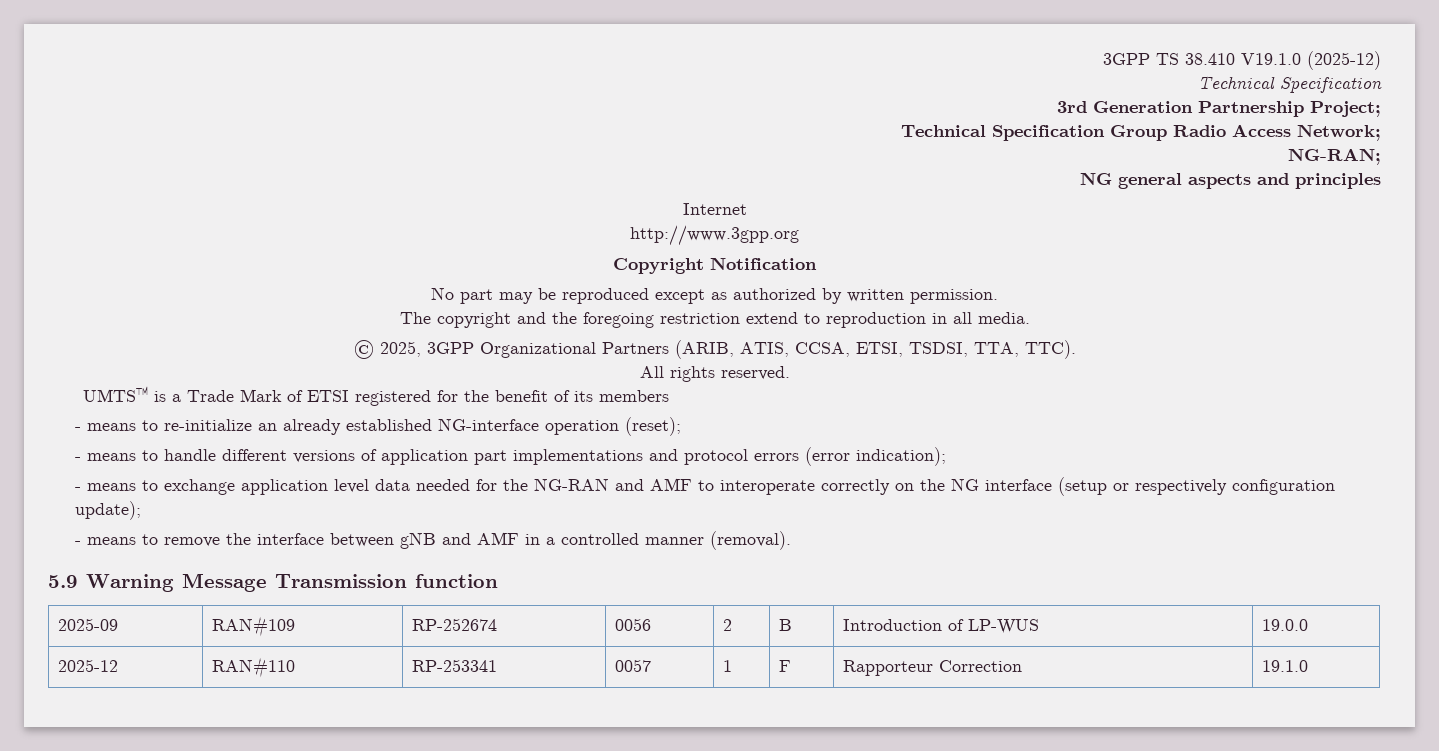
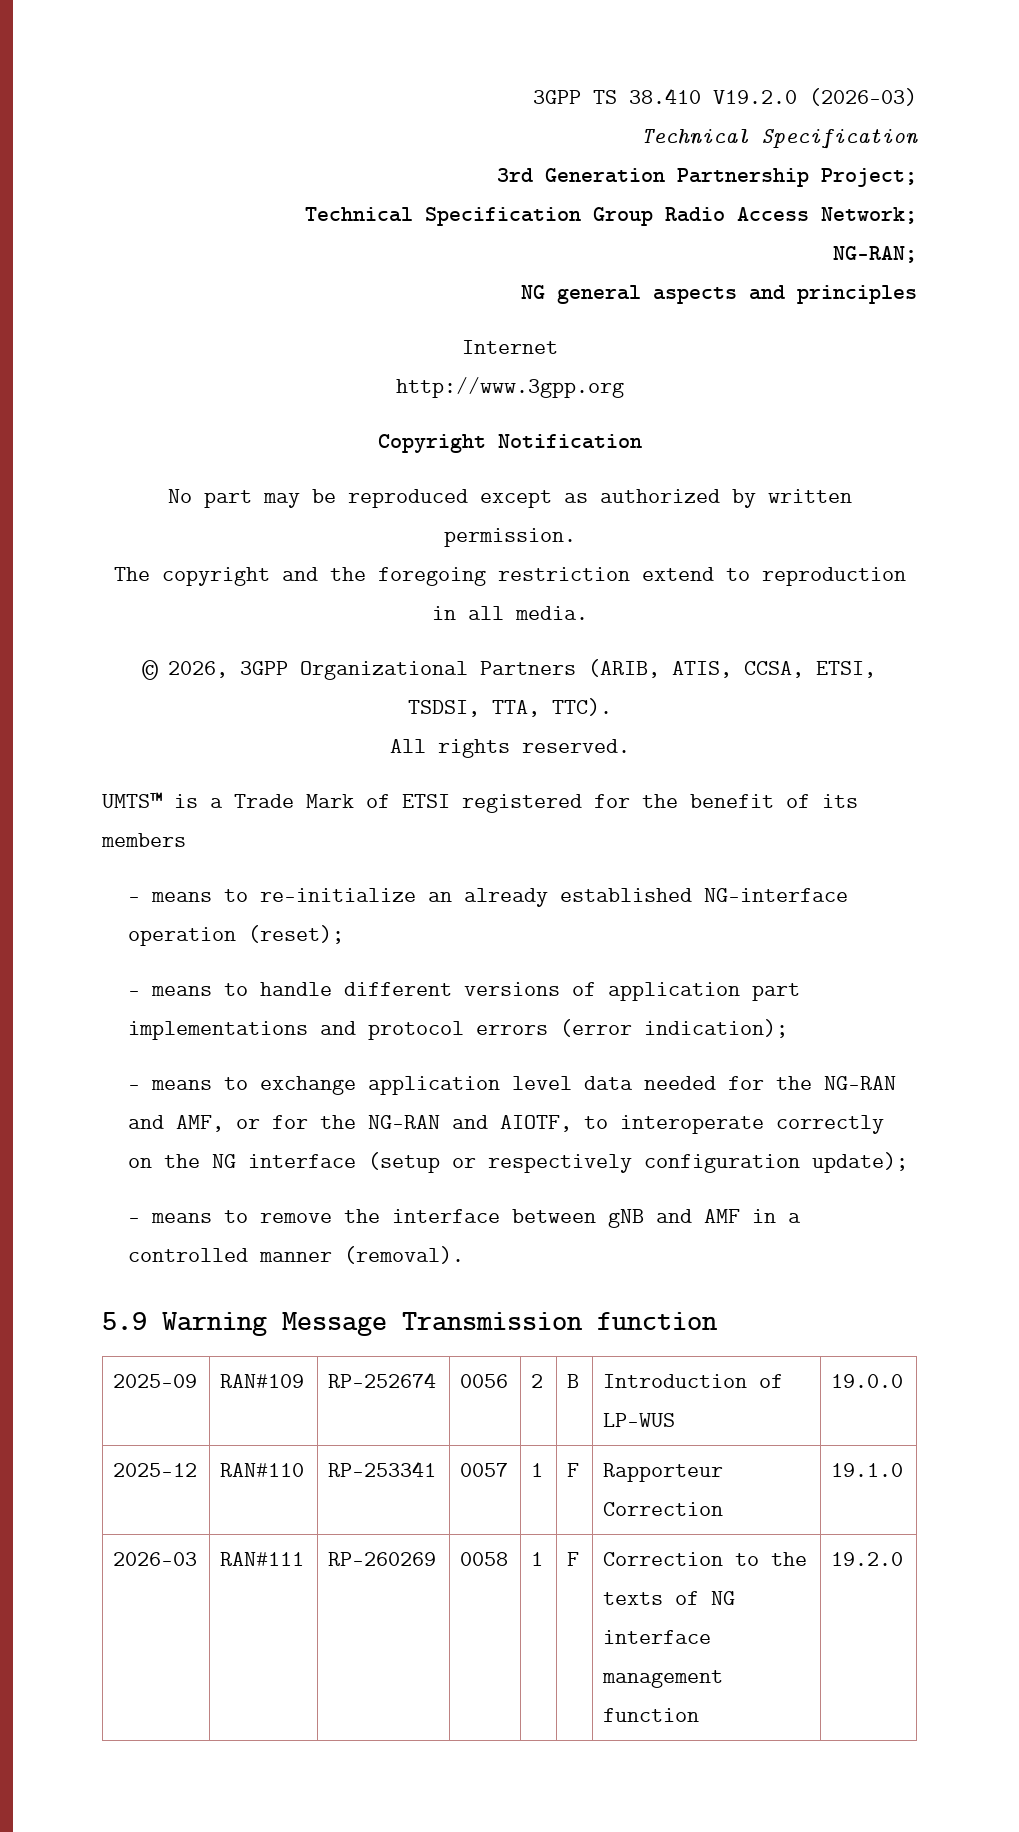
- 3GPP TS 38.410 V19.1.0 (2025-12)
+ 3GPP TS 38.410 V19.2.0 (2026-03)
- © 2025, 3GPP Organizational Partners (ARIB, ATIS, CCSA, ETSI, TSDSI, TTA, TTC).
+ © 2026, 3GPP Organizational Partners (ARIB, ATIS, CCSA, ETSI, TSDSI, TTA, TTC).
- - means to exchange application level data needed for the NG-RAN and AMF to interoperate correctly on the NG interface (setup or respectively configuration update);
+ - means to exchange application level data needed for the NG-RAN and AMF, or for the NG-RAN and AIOTF, to interoperate correctly on the NG interface (setup or respectively configuration update);
+ 2026-03 | RAN#111 | RP-260269 | 0058 | 1 | F | Correction to the texts of NG interface management function | 19.2.0

